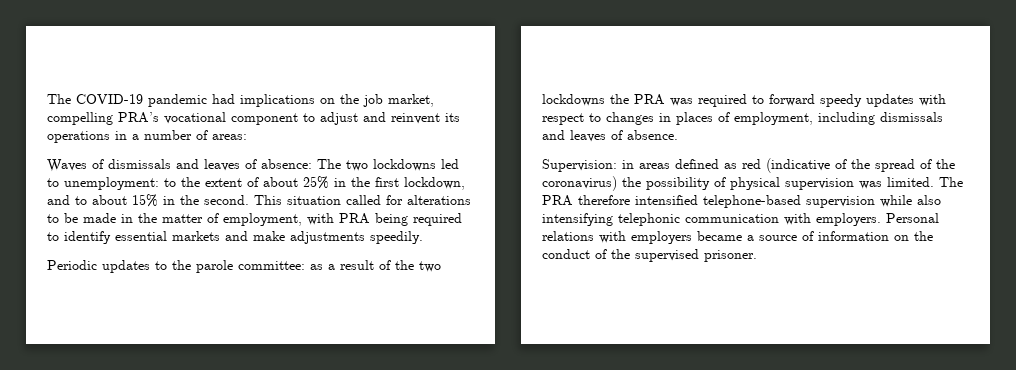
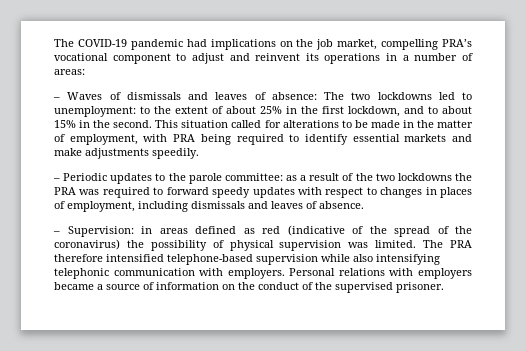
- Waves of dismissals and leaves of absence: The two lockdowns led to unemployment: to the extent of about 25% in the first lockdown, and to about 15% in the second.
+ – Waves of dismissals and leaves of absence: The two lockdowns led to unemployment: to the extent of about 25% in the first lockdown, and to about 15% in the second.
- Periodic updates to the parole committee: as a result of the two lockdowns the PRA was required to forward speedy updates with respect to changes in places of employment, including dismissals and leaves of absence.
+ – Periodic updates to the parole committee: as a result of the two lockdowns the PRA was required to forward speedy updates with respect to changes in places of employment, including dismissals and leaves of absence.
- Supervision: in areas defined as red (indicative of the spread of the coronavirus) the possibility of physical supervision was limited.
+ – Supervision: in areas defined as red (indicative of the spread of the coronavirus) the possibility of physical supervision was limited.

